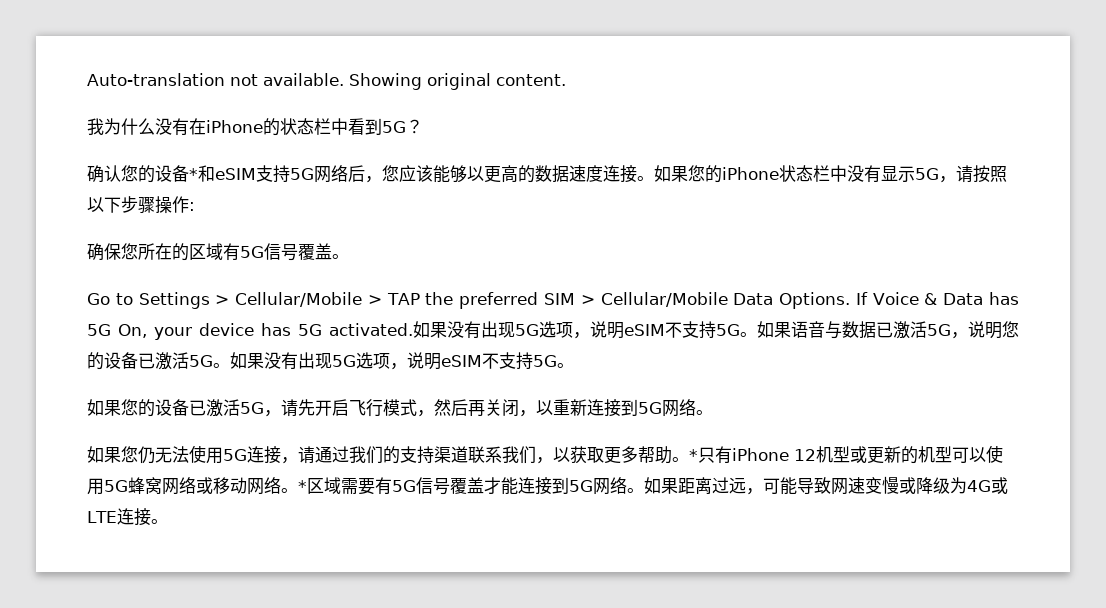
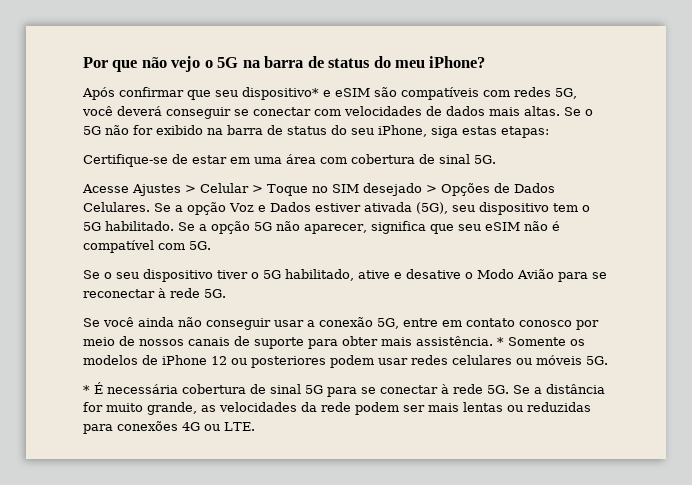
- Auto-translation not available. Showing original content.
- 我为什么没有在iPhone的状态栏中看到5G？
- 确认您的设备*和eSIM支持5G网络后，您应该能够以更高的数据速度连接。如果您的iPhone状态栏中没有显示5G，请按照以下步骤操作:
- 确保您所在的区域有5G信号覆盖。
- Go to Settings > Cellular/Mobile > TAP the preferred SIM > Cellular/Mobile Data Options. If Voice & Data has 5G On, your device has 5G activated.如果没有出现5G选项，说明eSIM不支持5G。如果语音与数据已激活5G，说明您的设备已激活5G。如果没有出现5G选项，说明eSIM不支持5G。
- 如果您的设备已激活5G，请先开启飞行模式，然后再关闭，以重新连接到5G网络。
- 如果您仍无法使用5G连接，请通过我们的支持渠道联系我们，以获取更多帮助。*只有iPhone 12机型或更新的机型可以使用5G蜂窝网络或移动网络。*区域需要有5G信号覆盖才能连接到5G网络。如果距离过远，可能导致网速变慢或降级为4G或LTE连接。
+ Por que não vejo o 5G na barra de status do meu iPhone?
+ Após confirmar que seu dispositivo* e eSIM são compatíveis com redes 5G, você deverá conseguir se conectar com velocidades de dados mais altas. Se o 5G não for exibido na barra de status do seu iPhone, siga estas etapas:
+ Certifique-se de estar em uma área com cobertura de sinal 5G.
+ Acesse Ajustes > Celular > Toque no SIM desejado > Opções de Dados Celulares. Se a opção Voz e Dados estiver ativada (5G), seu dispositivo tem o 5G habilitado. Se a opção 5G não aparecer, significa que seu eSIM não é compatível com 5G.
+ Se o seu dispositivo tiver o 5G habilitado, ative e desative o Modo Avião para se reconectar à rede 5G.
+ Se você ainda não conseguir usar a conexão 5G, entre em contato conosco por meio de nossos canais de suporte para obter mais assistência. * Somente os modelos de iPhone 12 ou posteriores podem usar redes celulares ou móveis 5G.
+ * É necessária cobertura de sinal 5G para se conectar à rede 5G. Se a distância for muito grande, as velocidades da rede podem ser mais lentas ou reduzidas para conexões 4G ou LTE.

